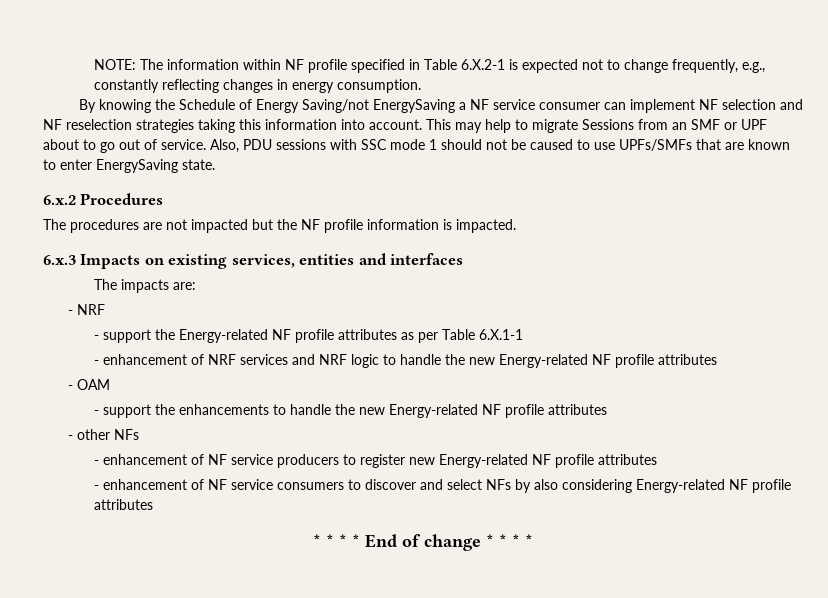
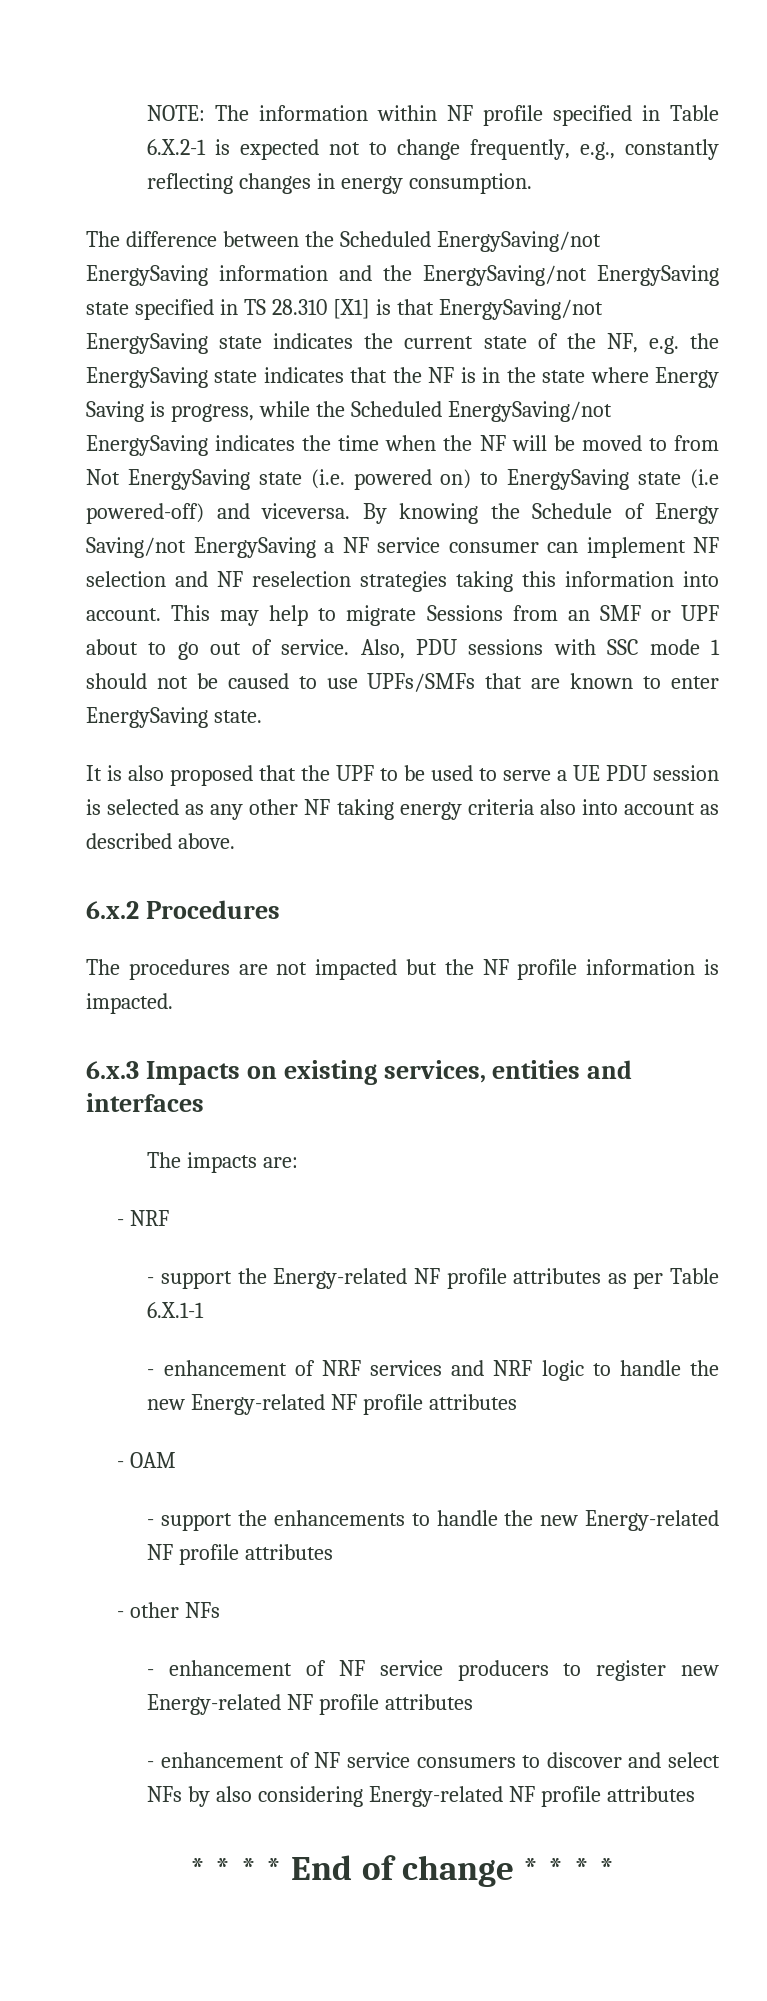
+ The difference between the Scheduled EnergySaving/not EnergySaving information and the EnergySaving/not EnergySaving state specified in TS 28.310 [X1] is that EnergySaving/not EnergySaving state indicates the current state of the NF, e.g. the EnergySaving state indicates that the NF is in the state where Energy Saving is progress, while the Scheduled EnergySaving/not EnergySaving indicates the time when the NF will be moved to from Not EnergySaving state (i.e. powered on) to EnergySaving state (i.e powered-off) and viceversa.
+ It is also proposed that the UPF to be used to serve a UE PDU session is selected as any other NF taking energy criteria also into account as described above.

